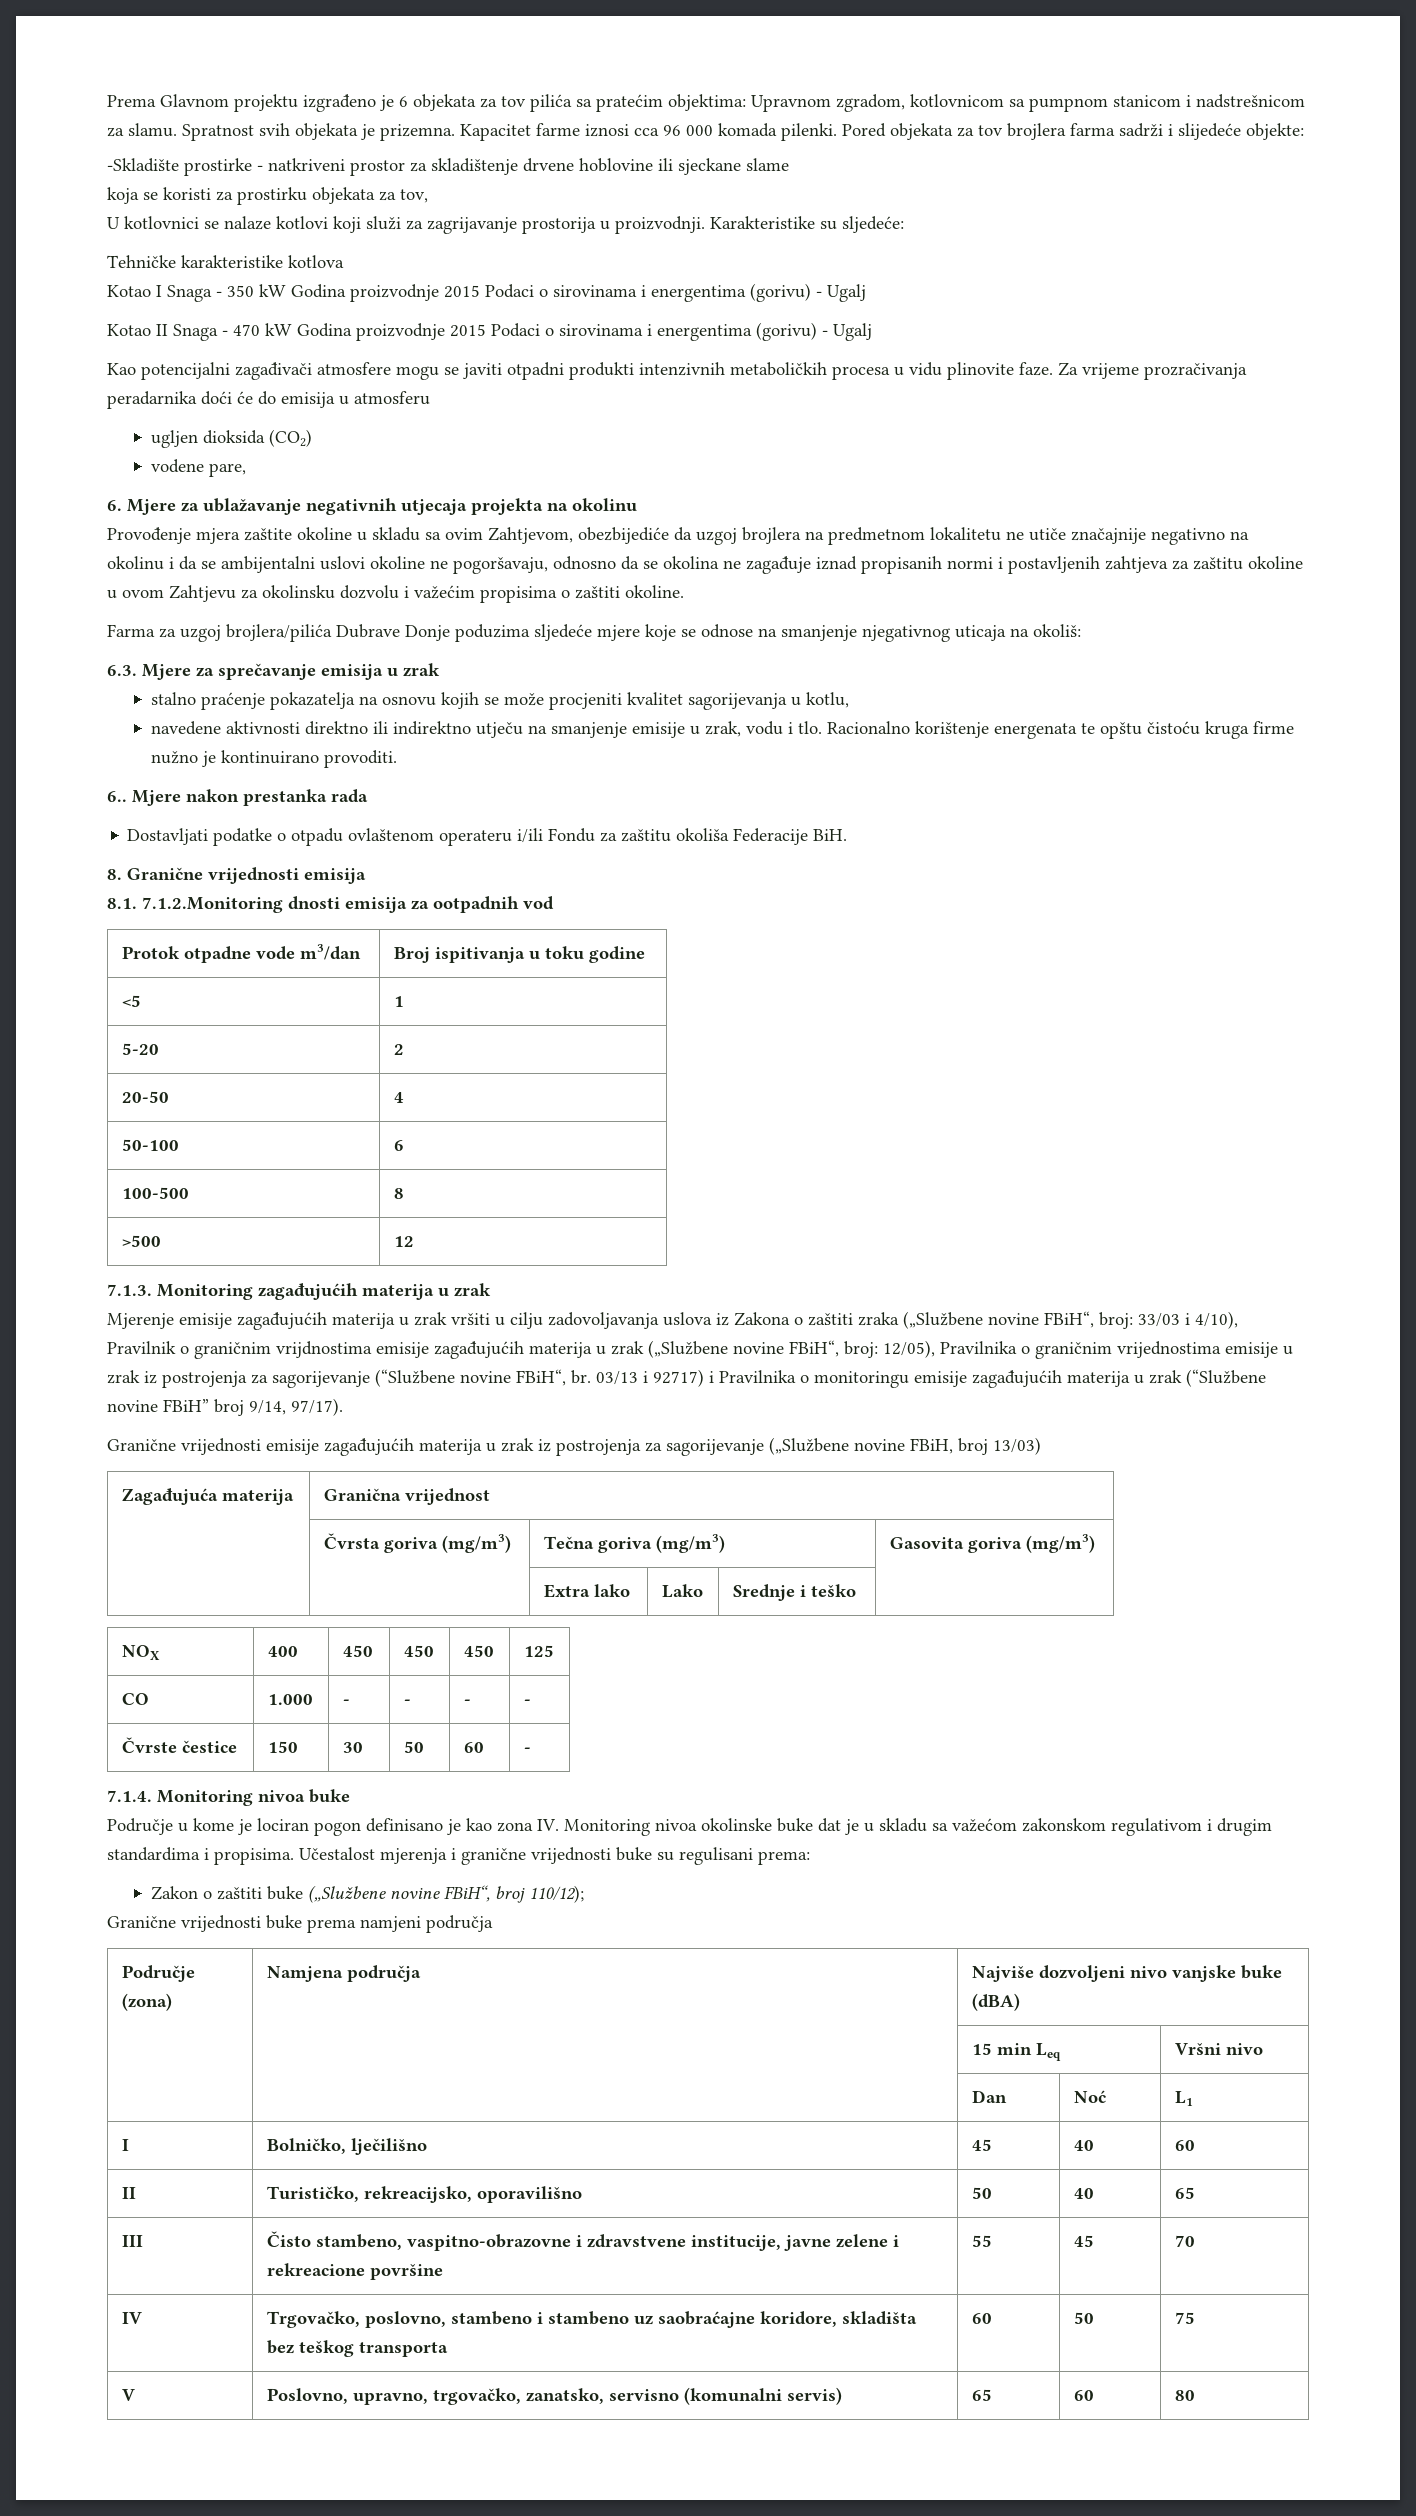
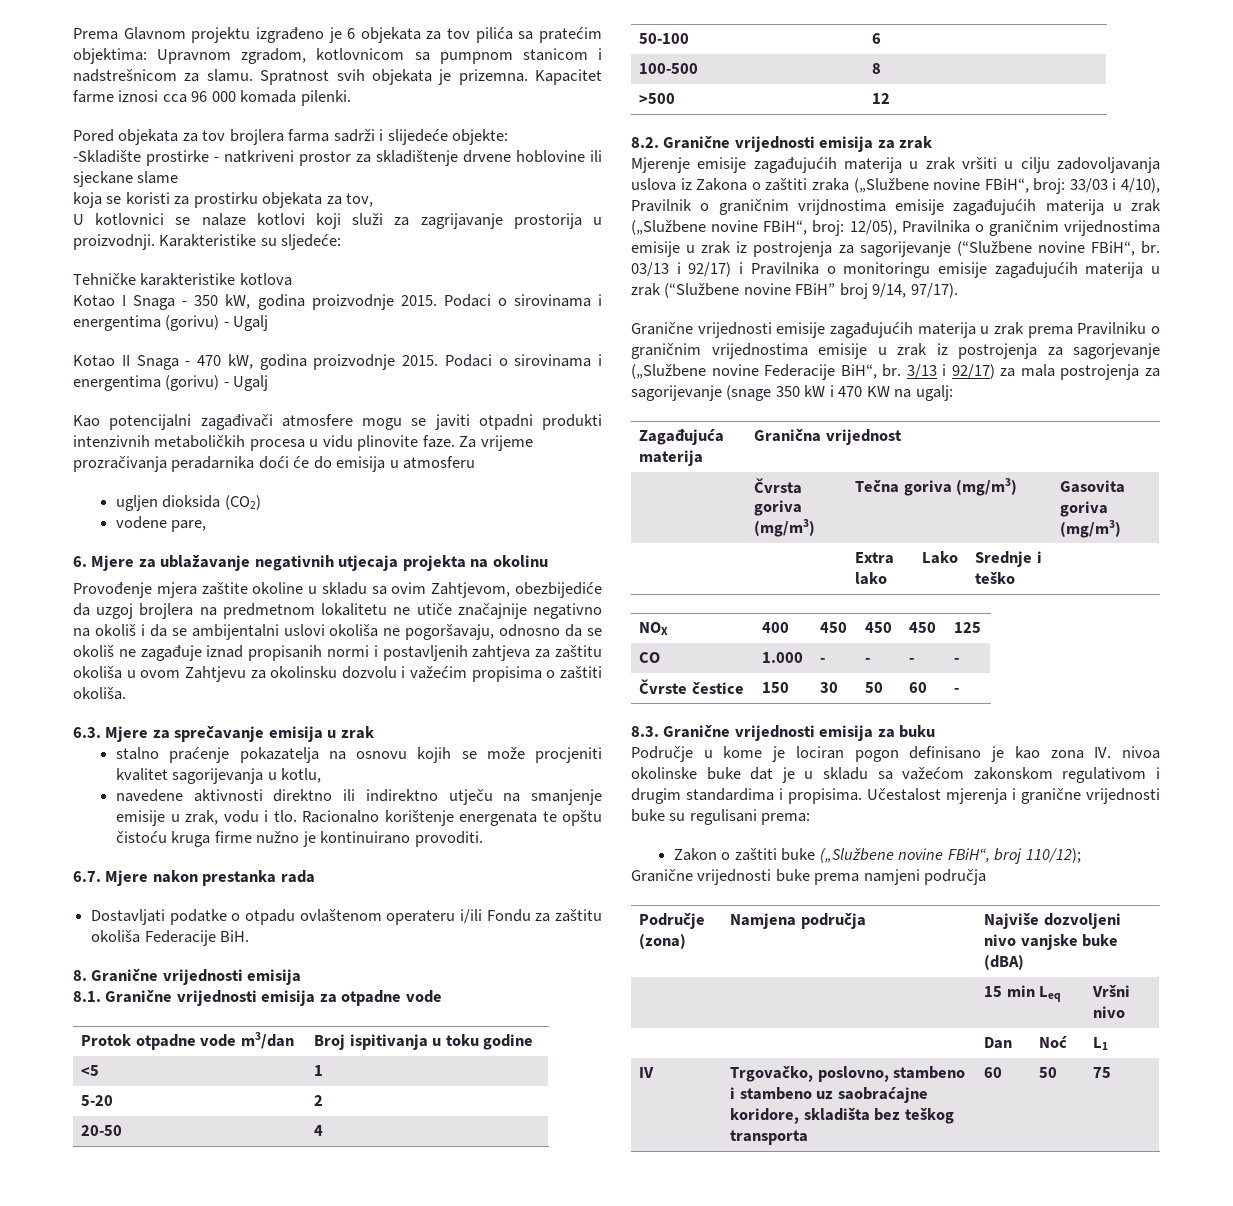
- Kapacitet farme iznosi cca 96 000 komada pilenki. Pored objekata za tov brojlera farma sadrži i slijedeće objekte:
+ Kapacitet farme iznosi cca 96 000 komada pilenki.
+ Pored objekata za tov brojlera farma sadrži i slijedeće objekte:
- Kotao I Snaga - 350 kW Godina proizvodnje 2015 Podaci o sirovinama i energentima (gorivu) - Ugalj
+ Kotao I Snaga - 350 kW, godina proizvodnje 2015. Podaci o sirovinama i energentima (gorivu) - Ugalj
- Kotao II Snaga - 470 kW Godina proizvodnje 2015 Podaci o sirovinama i energentima (gorivu) - Ugalj
+ Kotao II Snaga - 470 kW, godina proizvodnje 2015. Podaci o sirovinama i energentima (gorivu) - Ugalj
- Provođenje mjera zaštite okoline u skladu sa ovim Zahtjevom, obezbijediće da uzgoj brojlera na predmetnom lokalitetu ne utiče značajnije negativno na okolinu i da se ambijentalni uslovi okoline ne pogoršavaju, odnosno da se okolina ne zagađuje iznad propisanih normi i postavljenih zahtjeva za zaštitu okoline u ovom Zahtjevu za okolinsku dozvolu i važećim propisima o zaštiti okoline.
- Farma za uzgoj brojlera/pilića Dubrave Donje poduzima sljedeće mjere koje se odnose na smanjenje njegativnog uticaja na okoliš:
+ Provođenje mjera zaštite okoline u skladu sa ovim Zahtjevom, obezbijediće da uzgoj brojlera na predmetnom lokalitetu ne utiče značajnije negativno na okoliš i da se ambijentalni uslovi okoliša ne pogoršavaju, odnosno da se okoliš ne zagađuje iznad propisanih normi i postavljenih zahtjeva za zaštitu okoliša u ovom Zahtjevu za okolinsku dozvolu i važećim propisima o zaštiti okoliša.
- 6.. Mjere nakon prestanka rada
+ 6.7. Mjere nakon prestanka rada
- 8.1. 7.1.2.Monitoring dnosti emisija za ootpadnih vod
+ 8.1. Granične vrijednosti emisija za otpadne vode
- 7.1.3. Monitoring zagađujućih materija u zrak
+ 8.2. Granične vrijednosti emisija za zrak
- 03/13 i 92717) i Pravilnika o monitoringu emisije zagađujućih materija u zrak (“Službene novine FBiH” broj 9/14, 97/17).
+ 03/13 i 92/17) i Pravilnika o monitoringu emisije zagađujućih materija u zrak (“Službene novine FBiH” broj 9/14, 97/17).
- Granične vrijednosti emisije zagađujućih materija u zrak iz postrojenja za sagorijevanje („Službene novine FBiH, broj 13/03)
+ Granične vrijednosti emisije zagađujućih materija u zrak prema Pravilniku o graničnim vrijednostima emisije u zrak iz postrojenja za sagorjevanje („Službene novine Federacije BiH“, br. 3/13 i 92/17) za mala postrojenja za sagorijevanje (snage 350 kW i 470 KW na ugalj:
- 7.1.4. Monitoring nivoa buke
+ 8.3. Granične vrijednosti emisija za buku
- Područje u kome je lociran pogon definisano je kao zona IV. Monitoring nivoa okolinske buke dat je u skladu sa važećom zakonskom regulativom i drugim standardima i propisima.
+ Područje u kome je lociran pogon definisano je kao zona IV. nivoa okolinske buke dat je u skladu sa važećom zakonskom regulativom i drugim standardima i propisima.
- I | Bolničko, lječilišno | 45 | 40 | 60
- II | Turističko, rekreacijsko, oporavilišno | 50 | 40 | 65
- III | Čisto stambeno, vaspitno-obrazovne i zdravstvene institucije, javne zelene i rekreacione površine | 55 | 45 | 70
- V | Poslovno, upravno, trgovačko, zanatsko, servisno (komunalni servis) | 65 | 60 | 80

